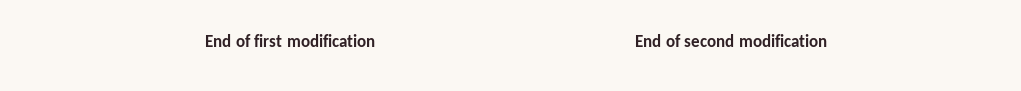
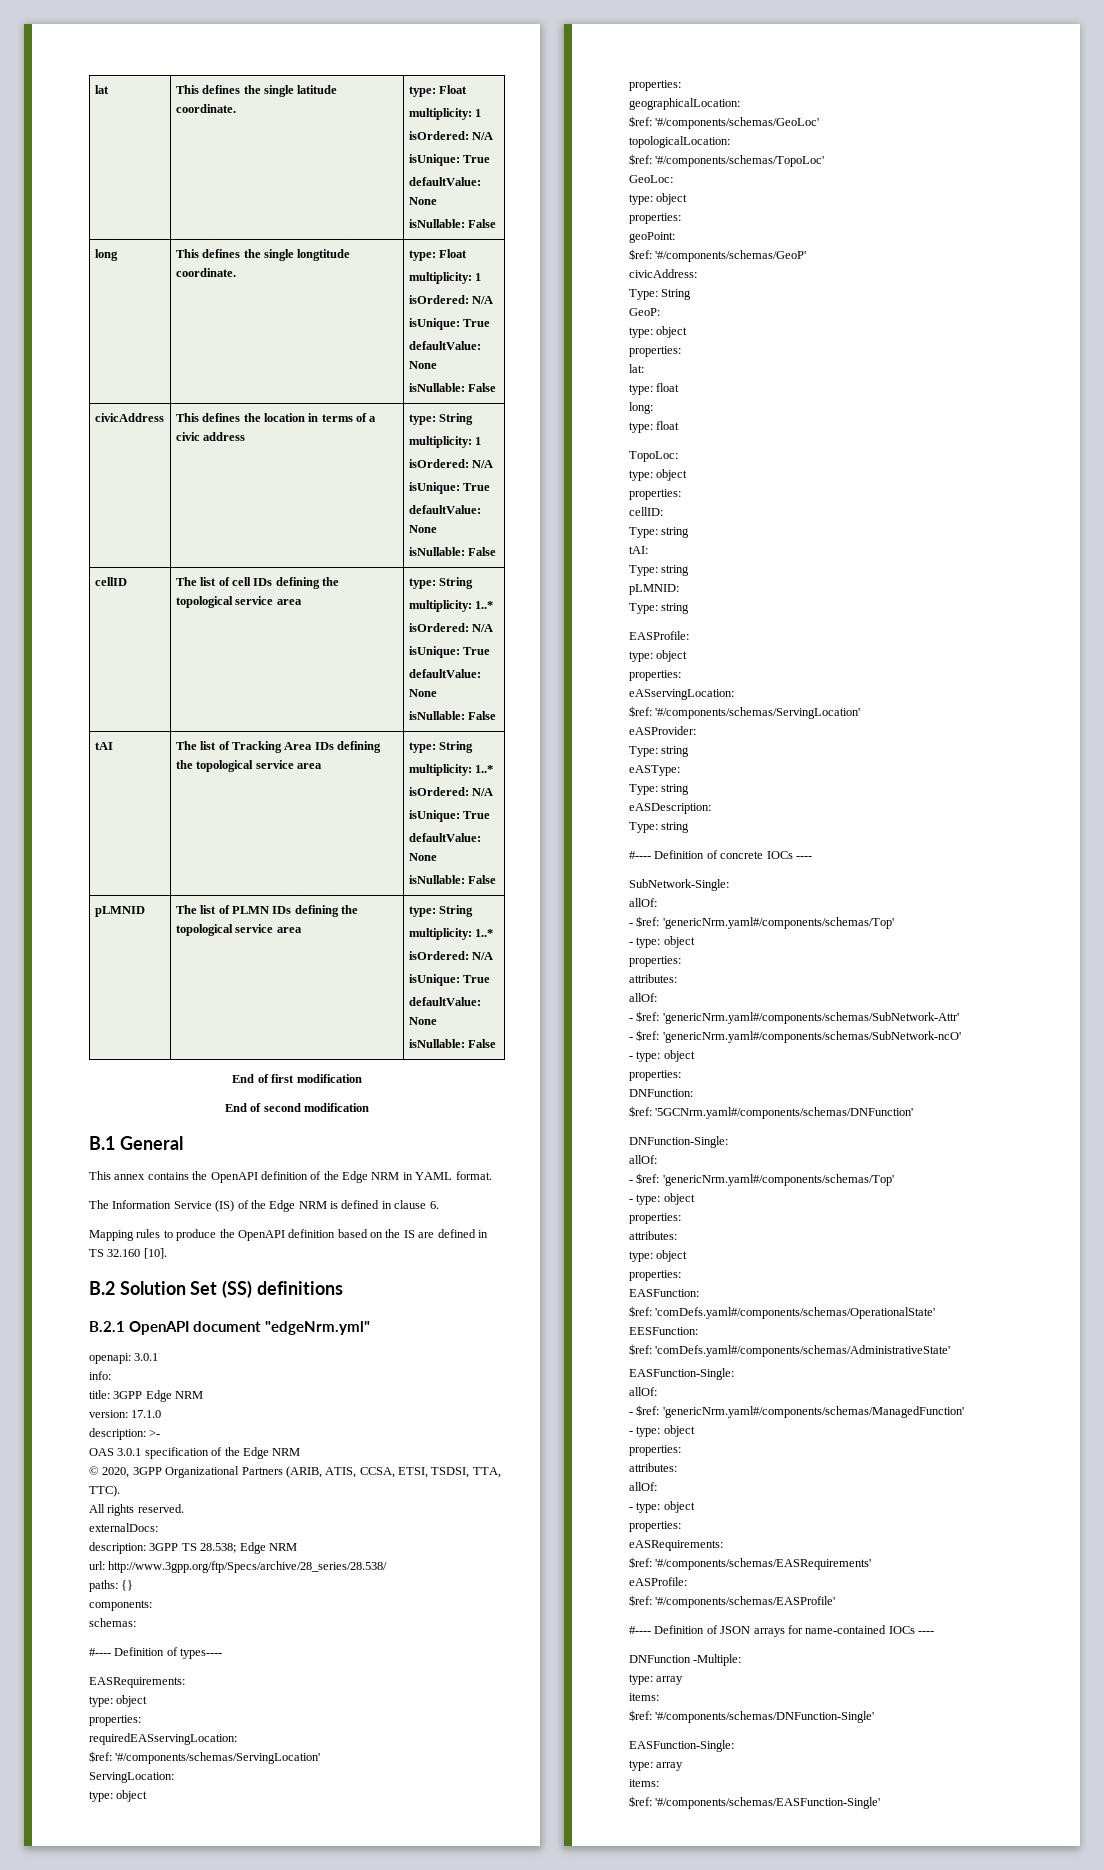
+ lat | This defines the single latitude coordinate. | type: Float
+ multiplicity: 1
+ isOrdered: N/A
+ isUnique: True
+ defaultValue: None
+ isNullable: False
+ long | This defines the single longtitude coordinate. | type: Float
+ multiplicity: 1
+ isOrdered: N/A
+ isUnique: True
+ defaultValue: None
+ isNullable: False
+ civicAddress | This defines the location in terms of a civic address | type: String
+ multiplicity: 1
+ isOrdered: N/A
+ isUnique: True
+ defaultValue: None
+ isNullable: False
+ cellID | The list of cell IDs defining the topological service area | type: String
+ multiplicity: 1..*
+ isOrdered: N/A
+ isUnique: True
+ defaultValue: None
+ isNullable: False
+ tAI | The list of Tracking Area IDs defining the topological service area | type: String
+ multiplicity: 1..*
+ isOrdered: N/A
+ isUnique: True
+ defaultValue: None
+ isNullable: False
+ pLMNID | The list of PLMN IDs defining the topological service area | type: String
+ multiplicity: 1..*
+ isOrdered: N/A
+ isUnique: True
+ defaultValue: None
+ isNullable: False
+ B.1 General
+ This annex contains the OpenAPI definition of the Edge NRM in YAML format.
+ The Information Service (IS) of the Edge NRM is defined in clause 6.
+ Mapping rules to produce the OpenAPI definition based on the IS are defined in TS 32.160 [10].
+ B.2 Solution Set (SS) definitions
+ B.2.1 OpenAPI document "edgeNrm.yml"
+ openapi: 3.0.1
+ info:
+ title: 3GPP Edge NRM
+ version: 17.1.0
+ description: >-
+ OAS 3.0.1 specification of the Edge NRM
+ © 2020, 3GPP Organizational Partners (ARIB, ATIS, CCSA, ETSI, TSDSI, TTA, TTC).
+ All rights reserved.
+ externalDocs:
+ description: 3GPP TS 28.538; Edge NRM
+ url: http://www.3gpp.org/ftp/Specs/archive/28_series/28.538/
+ paths: {}
+ components:
+ schemas:
+ #---- Definition of types----
+ EASRequirements:
+ type: object
+ properties:
+ requiredEASservingLocation:
+ $ref: '#/components/schemas/ServingLocation'
+ ServingLocation:
+ type: object
+ properties:
+ geographicalLocation:
+ $ref: '#/components/schemas/GeoLoc'
+ topologicalLocation:
+ $ref: '#/components/schemas/TopoLoc'
+ GeoLoc:
+ type: object
+ properties:
+ geoPoint:
+ $ref: '#/components/schemas/GeoP'
+ civicAddress:
+ Type: String
+ GeoP:
+ type: object
+ properties:
+ lat:
+ type: float
+ long:
+ type: float
+ TopoLoc:
+ type: object
+ properties:
+ cellID:
+ Type: string
+ tAI:
+ Type: string
+ pLMNID:
+ Type: string
+ EASProfile:
+ type: object
+ properties:
+ eASservingLocation:
+ $ref: '#/components/schemas/ServingLocation'
+ eASProvider:
+ Type: string
+ eASType:
+ Type: string
+ eASDescription:
+ Type: string
+ #---- Definition of concrete IOCs ----
+ SubNetwork-Single:
+ allOf:
+ - $ref: 'genericNrm.yaml#/components/schemas/Top'
+ - type: object
+ properties:
+ attributes:
+ allOf:
+ - $ref: 'genericNrm.yaml#/components/schemas/SubNetwork-Attr'
+ - $ref: 'genericNrm.yaml#/components/schemas/SubNetwork-ncO'
+ - type: object
+ properties:
+ DNFunction:
+ $ref: '5GCNrm.yaml#/components/schemas/DNFunction'
+ DNFunction-Single:
+ allOf:
+ - $ref: 'genericNrm.yaml#/components/schemas/Top'
+ - type: object
+ properties:
+ attributes:
+ type: object
+ properties:
+ EASFunction:
+ $ref: 'comDefs.yaml#/components/schemas/OperationalState'
+ EESFunction:
+ $ref: 'comDefs.yaml#/components/schemas/AdministrativeState'
+ EASFunction-Single:
+ allOf:
+ - $ref: 'genericNrm.yaml#/components/schemas/ManagedFunction'
+ - type: object
+ properties:
+ attributes:
+ allOf:
+ - type: object
+ properties:
+ eASRequirements:
+ $ref: '#/components/schemas/EASRequirements'
+ eASProfile:
+ $ref: '#/components/schemas/EASProfile'
+ #---- Definition of JSON arrays for name-contained IOCs ----
+ DNFunction -Multiple:
+ type: array
+ items:
+ $ref: '#/components/schemas/DNFunction-Single'
+ EASFunction-Single:
+ type: array
+ items:
+ $ref: '#/components/schemas/EASFunction-Single'

